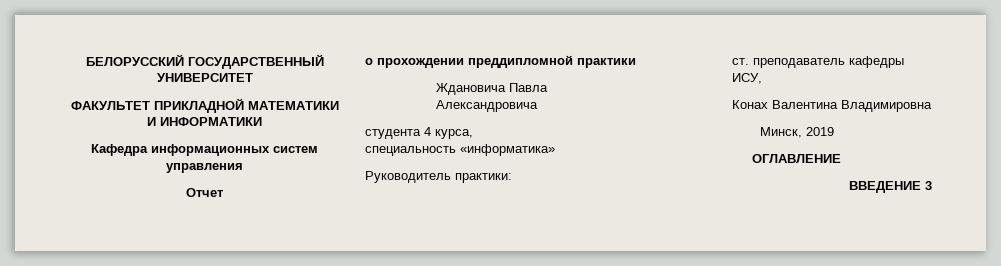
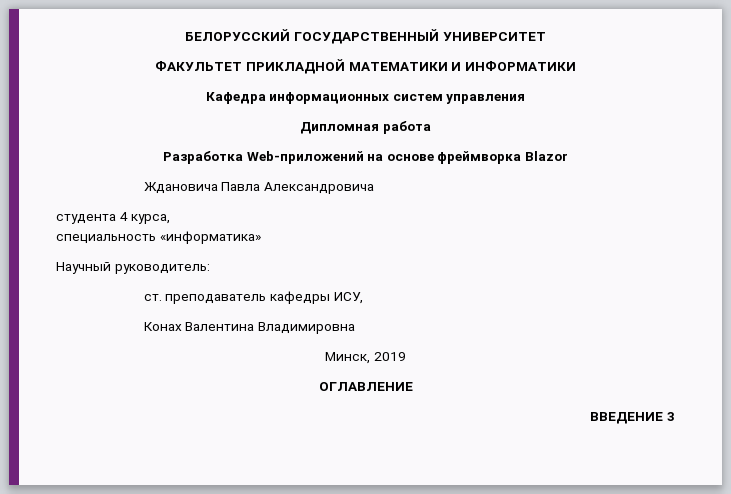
- Отчет
- о прохождении преддипломной практики
+ Дипломная работа
+ Разработка Web-приложений на основе фреймворка Blazor
- Руководитель практики:
+ Научный руководитель:

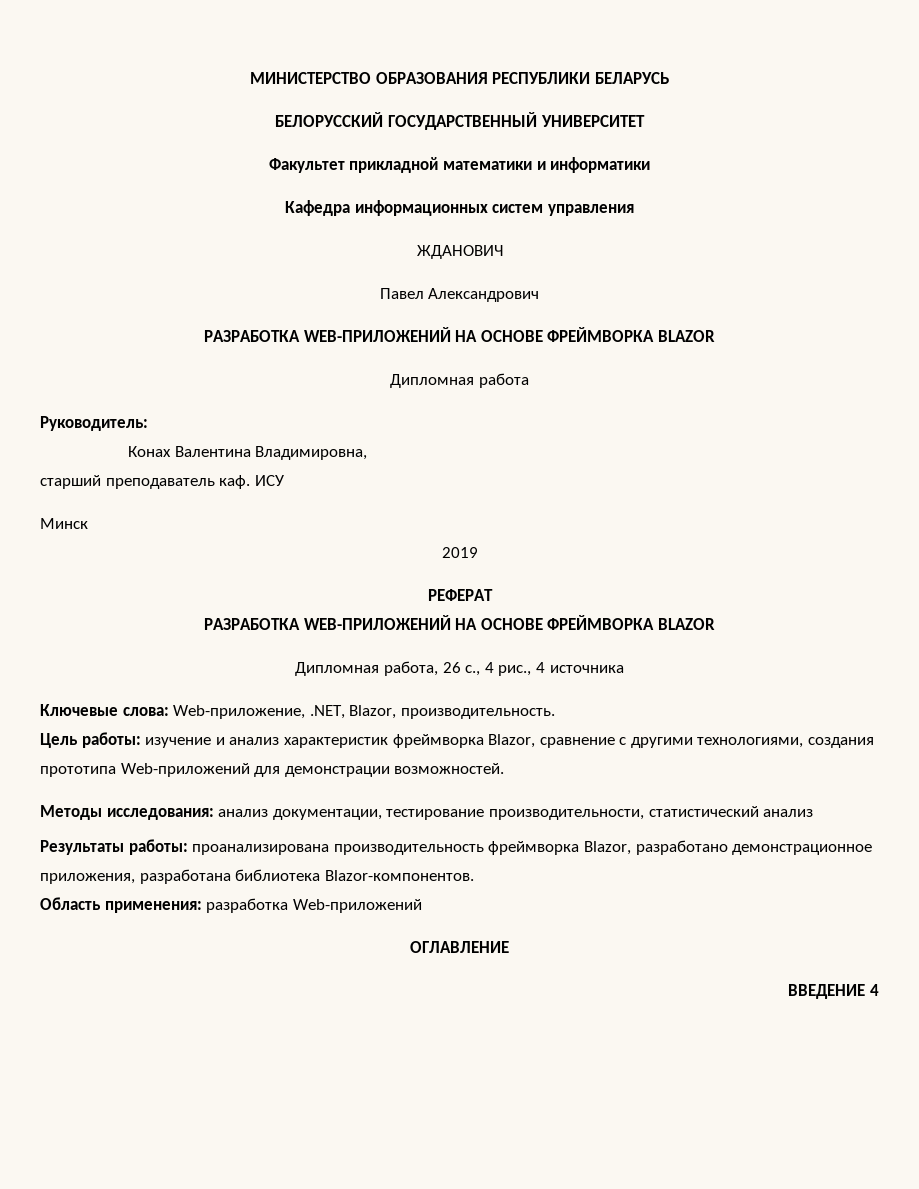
+ МИНИСТЕРСТВО ОБРАЗОВАНИЯ РЕСПУБЛИКИ БЕЛАРУСЬ
- ФАКУЛЬТЕТ ПРИКЛАДНОЙ МАТЕМАТИКИ И ИНФОРМАТИКИ
+ Факультет прикладной математики и информатики
+ ЖДАНОВИЧ
+ Павел Александрович
+ РАЗРАБОТКА WEB-ПРИЛОЖЕНИЙ НА ОСНОВЕ ФРЕЙМВОРКА BLAZOR
  Дипломная работа
- Разработка Web-приложений на основе фреймворка Blazor
- Ждановича Павла Александровича
- студента 4 курса,
- специальность «информатика»
- Научный руководитель:
- ст. преподаватель кафедры ИСУ,
- Конах Валентина Владимировна
- Минск, 2019
+ Руководитель:
+ Конах Валентина Владимировна,
+ старший преподаватель каф. ИСУ
+ Минск
+ 2019
+ РЕФЕРАТ
+ РАЗРАБОТКА WEB-ПРИЛОЖЕНИЙ НА ОСНОВЕ ФРЕЙМВОРКА BLAZOR
+ Дипломная работа, 26 с., 4 рис., 4 источника
+ Ключевые слова: Web-приложение, .NET, Blazor, производительность.
+ Цель работы: изучение и анализ характеристик фреймворка Blazor, сравнение с другими технологиями, создания прототипа Web-приложений для демонстрации возможностей.
+ Методы исследования: анализ документации, тестирование производительности, статистический анализ
+ Результаты работы: проанализирована производительность фреймворка Blazor, разработано демонстрационное приложения, разработана библиотека Blazor-компонентов.
+ Область применения: разработка Web-приложений
- ВВЕДЕНИЕ 3
+ ВВЕДЕНИЕ 4

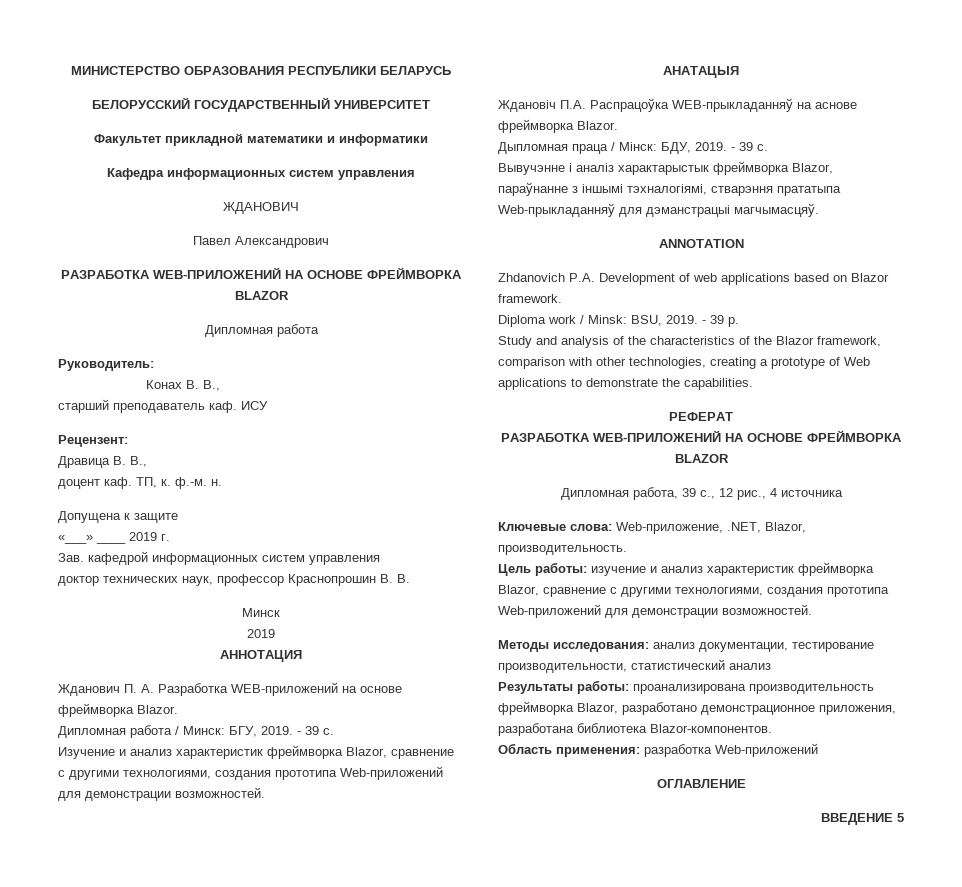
- Конах Валентина Владимировна,
+ Конах В. В.,
+ Рецензент:
+ Дравица В. В.,
+ доцент каф. ТП, к. ф.-м. н.
+ Допущена к защите
+ «___» ____ 2019 г.
+ Зав. кафедрой информационных систем управления
+ доктор технических наук, профессор Краснопрошин В. В.
  Минск
  2019
+ АННОТАЦИЯ
+ Жданович П. А. Разработка WEB-приложений на основе фреймворка Blazor.
+ Дипломная работа / Минск: БГУ, 2019. - 39 с.
+ Изучение и анализ характеристик фреймворка Blazor, сравнение с другими технологиями, создания прототипа Web-приложений для демонстрации возможностей.
+ АНАТАЦЫЯ
+ Ждановіч П.А. Распрацоўка WEB-прыкладанняў на аснове фреймворка Blazor.
+ Дыпломная праца / Мінск: БДУ, 2019. - 39 с.
+ Вывучэнне і аналіз характарыстык фреймворка Blazor, параўнанне з іншымі тэхналогіямі, стварэння прататыпа Web-прыкладанняў для дэманстрацыі магчымасцяў.
+ ANNOTATION
+ Zhdanovich P.A. Development of web applications based on Blazor framework.
+ Diploma work / Minsk: BSU, 2019. - 39 p.
+ Study and analysis of the characteristics of the Blazor framework, comparison with other technologies, creating a prototype of Web applications to demonstrate the capabilities.
- Дипломная работа, 26 с., 4 рис., 4 источника
+ Дипломная работа, 39 с., 12 рис., 4 источника
- ВВЕДЕНИЕ 4
+ ВВЕДЕНИЕ 5

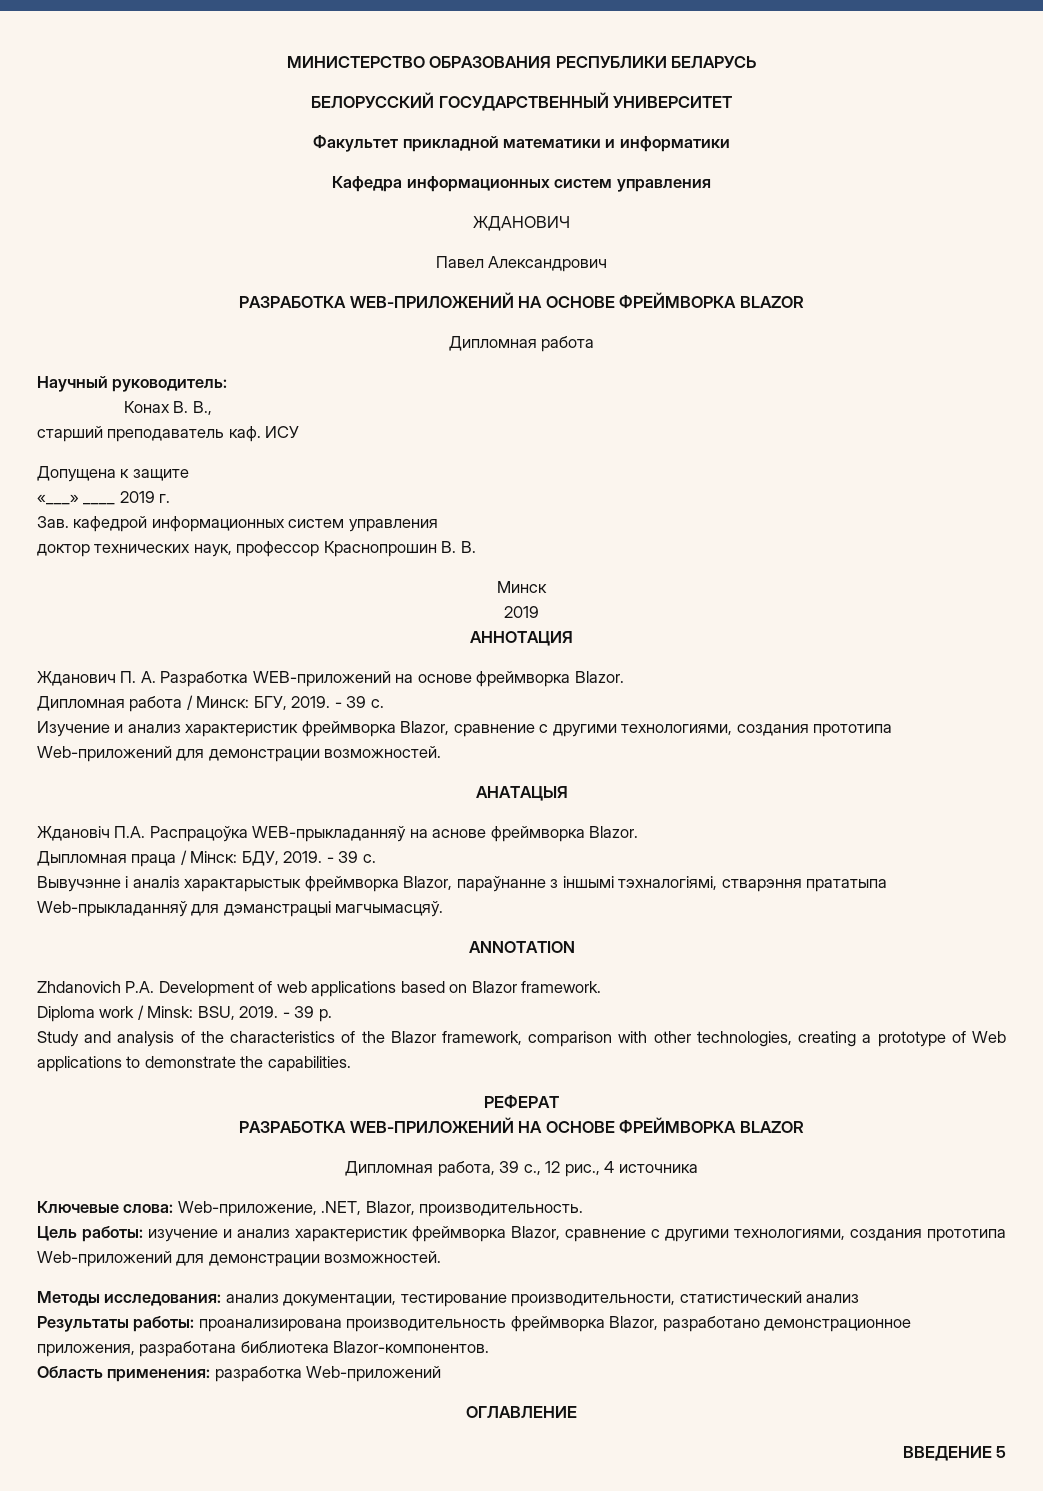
- Руководитель:
+ Научный руководитель:
- Рецензент:
- Дравица В. В.,
- доцент каф. ТП, к. ф.-м. н.

